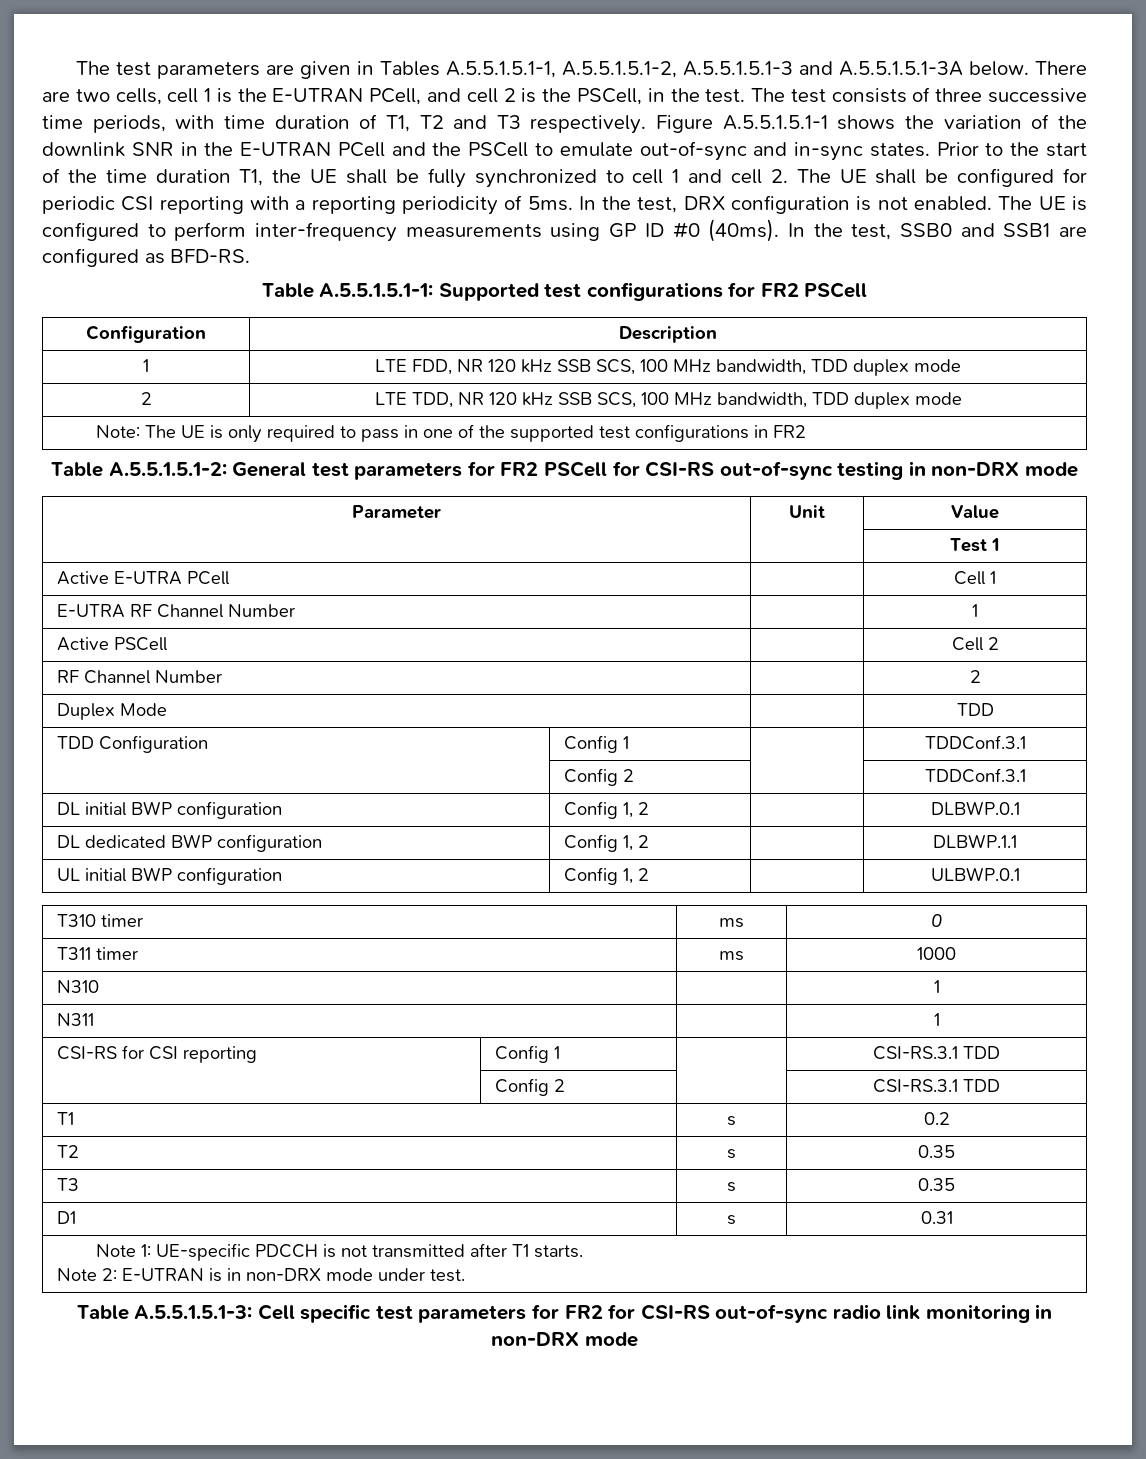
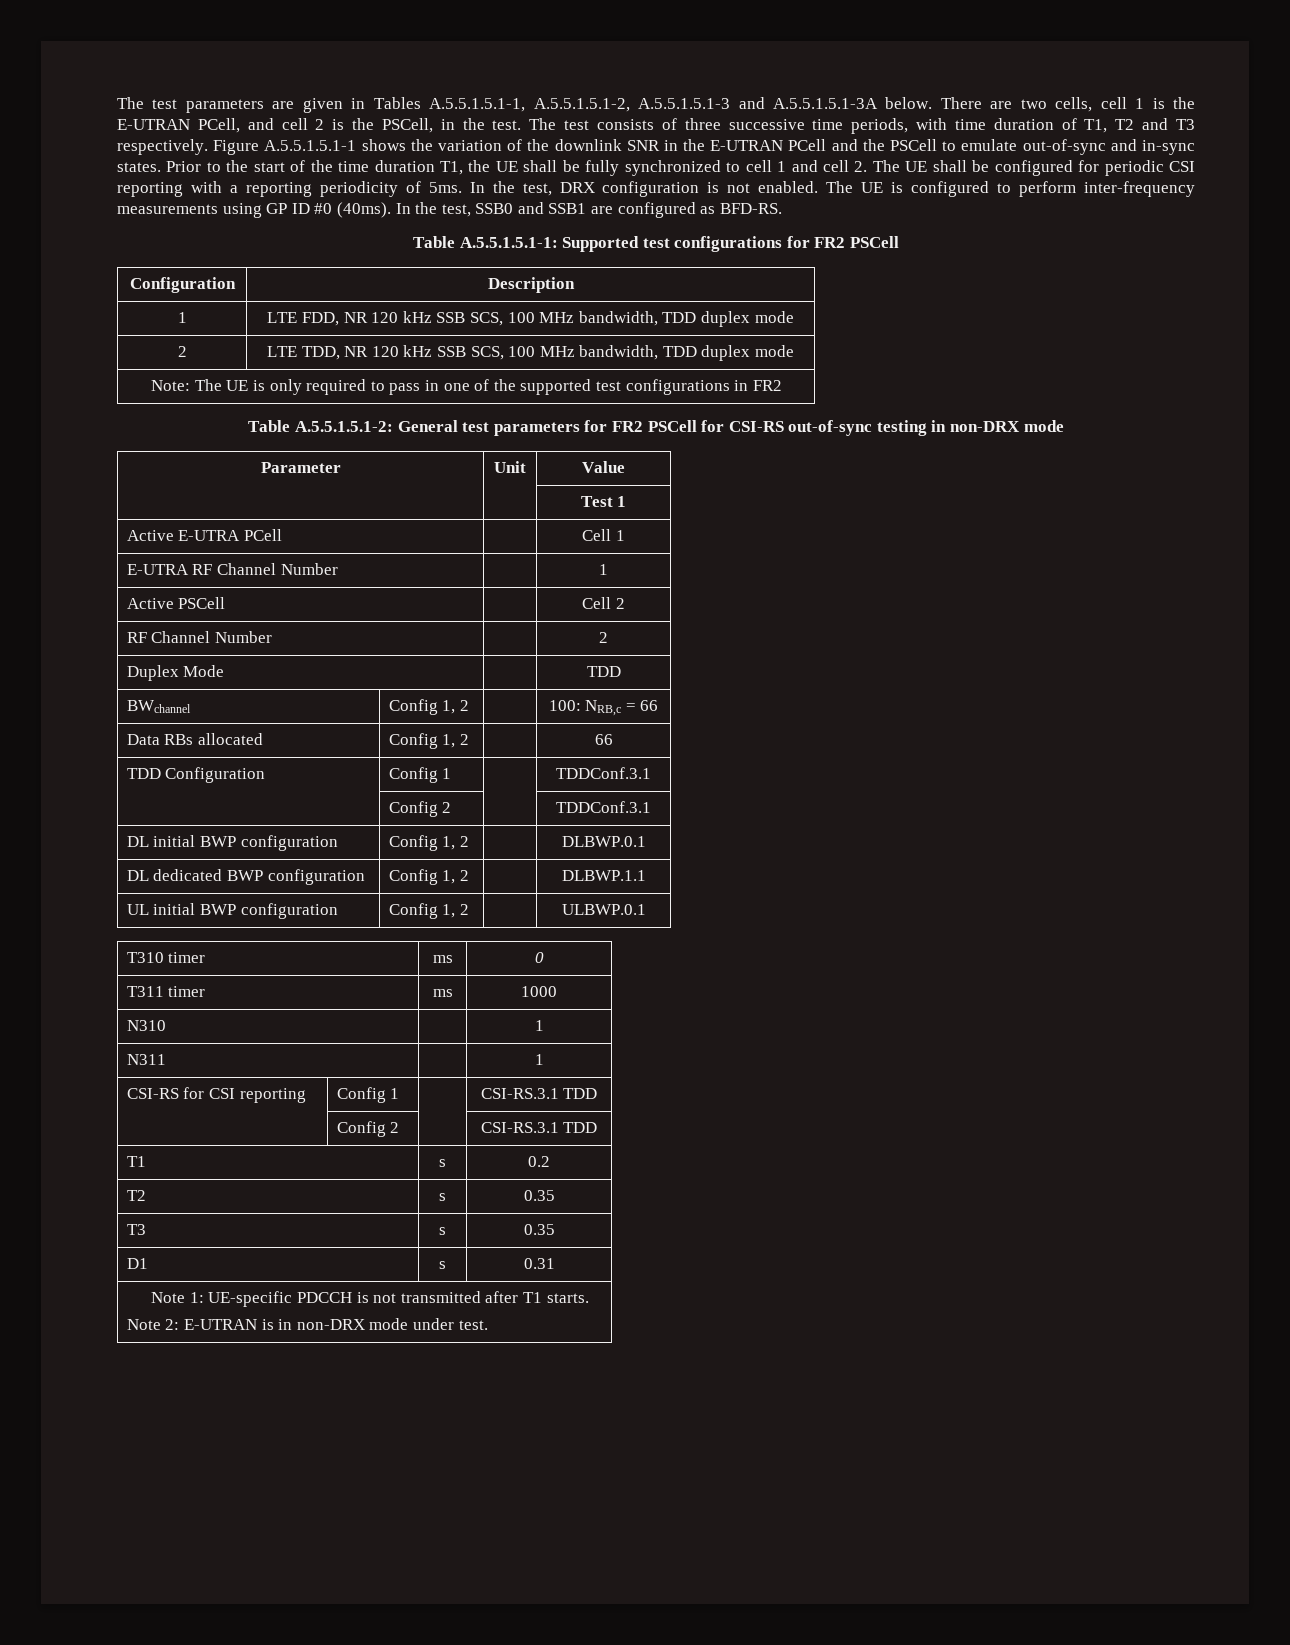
+ BWchannel | Config 1, 2 | | 100: NRB,c = 66
+ Data RBs allocated | Config 1, 2 | | 66
- Table A.5.5.1.5.1-3: Cell specific test parameters for FR2 for CSI-RS out-of-sync radio link monitoring in non-DRX mode

